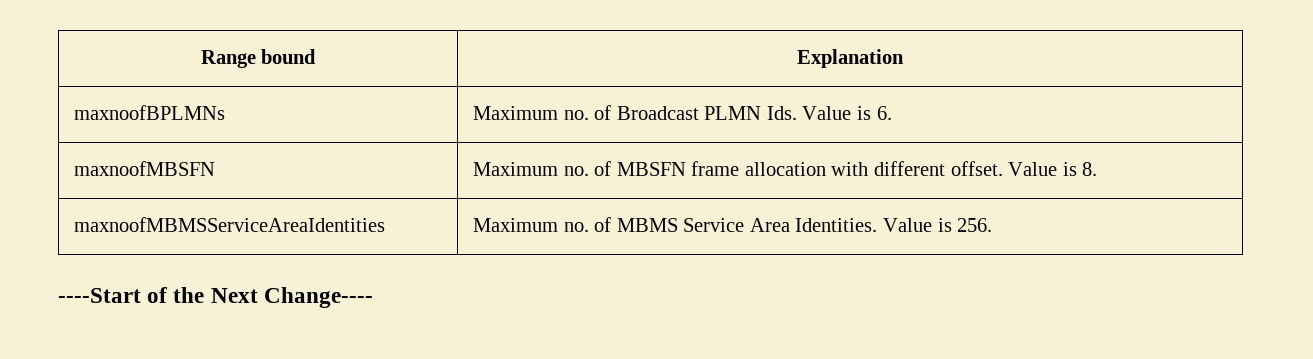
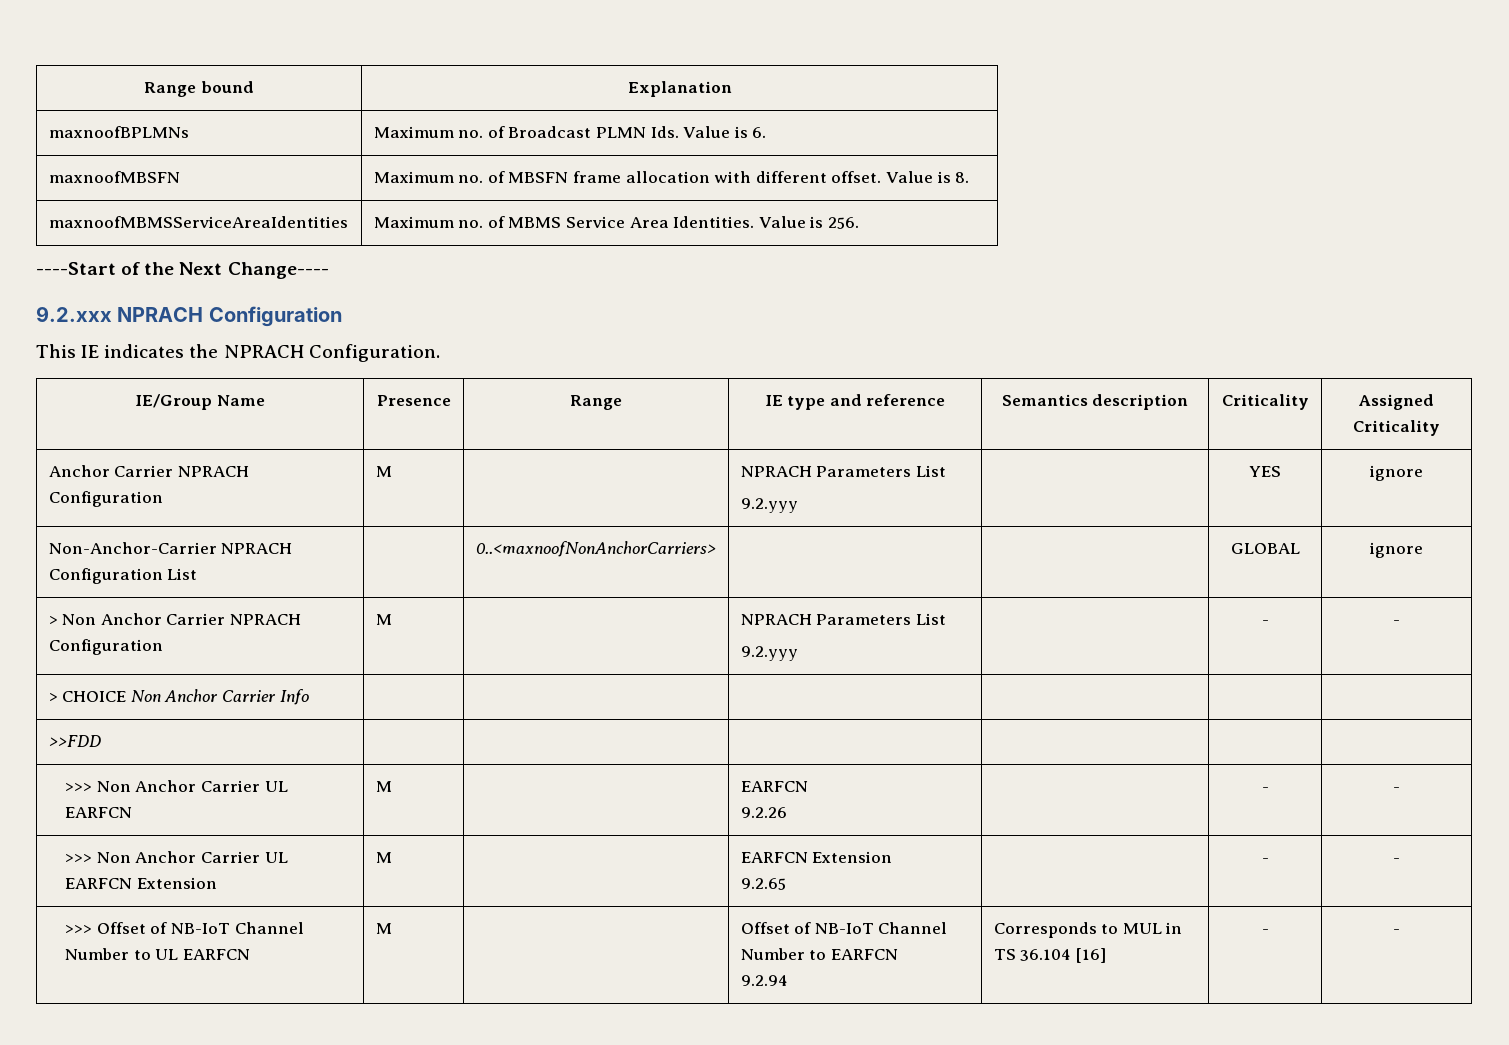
+ 9.2.xxx NPRACH Configuration
+ This IE indicates the NPRACH Configuration.
+ IE/Group Name | Presence | Range | IE type and reference | Semantics description | Criticality | Assigned Criticality
+ Anchor Carrier NPRACH Configuration | M | | NPRACH Parameters List
+ 9.2.yyy | | YES | ignore
+ Non-Anchor-Carrier NPRACH Configuration List | | 0..<maxnoofNonAnchorCarriers> | | | GLOBAL | ignore
+ > Non Anchor Carrier NPRACH Configuration | M | | NPRACH Parameters List
+ 9.2.yyy | | - | -
+ > CHOICE Non Anchor Carrier Info | | | | | |
+ >>FDD | | | | | |
+ >>> Non Anchor Carrier UL EARFCN | M | | EARFCN
+ 9.2.26 | | - | -
+ >>> Non Anchor Carrier UL EARFCN Extension | M | | EARFCN Extension
+ 9.2.65 | | - | -
+ >>> Offset of NB-IoT Channel Number to UL EARFCN | M | | Offset of NB-IoT Channel Number to EARFCN
+ 9.2.94 | Corresponds to MUL in TS 36.104 [16] | - | -

